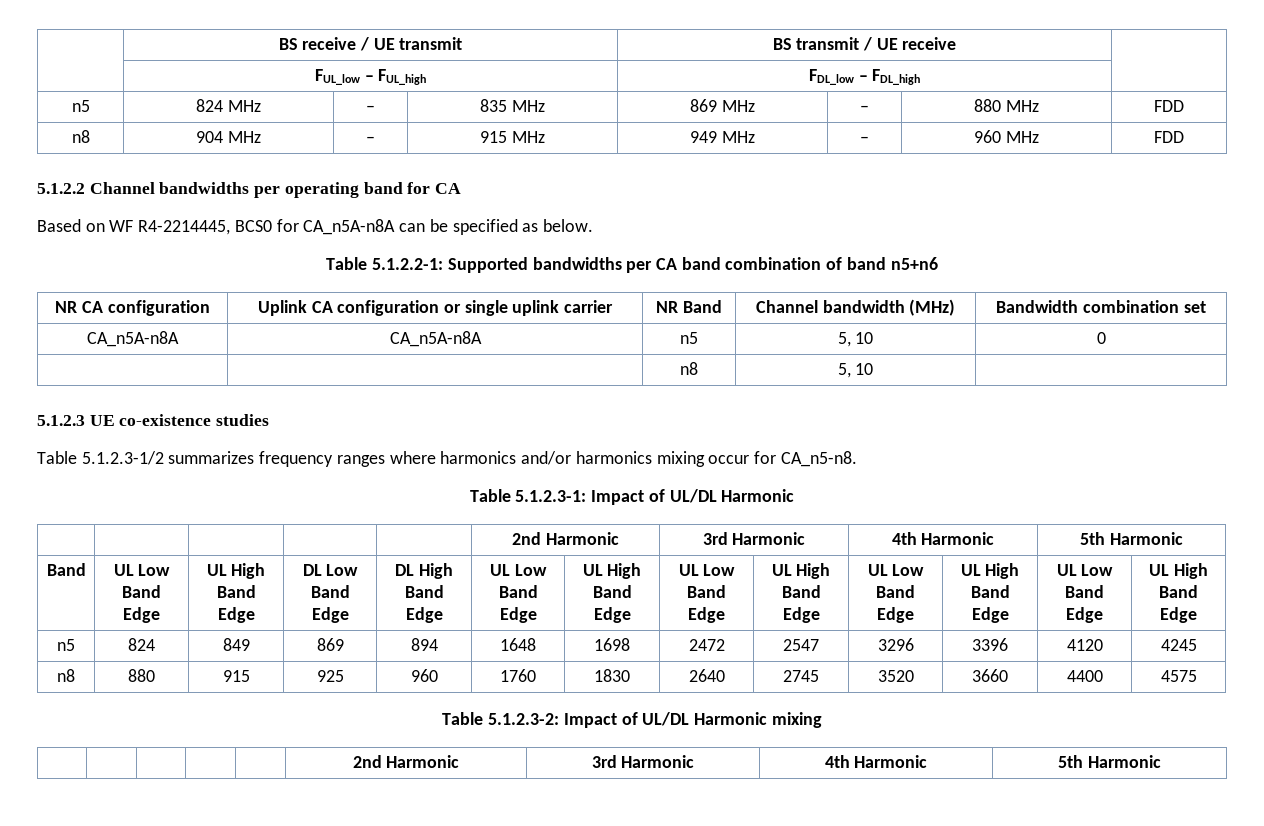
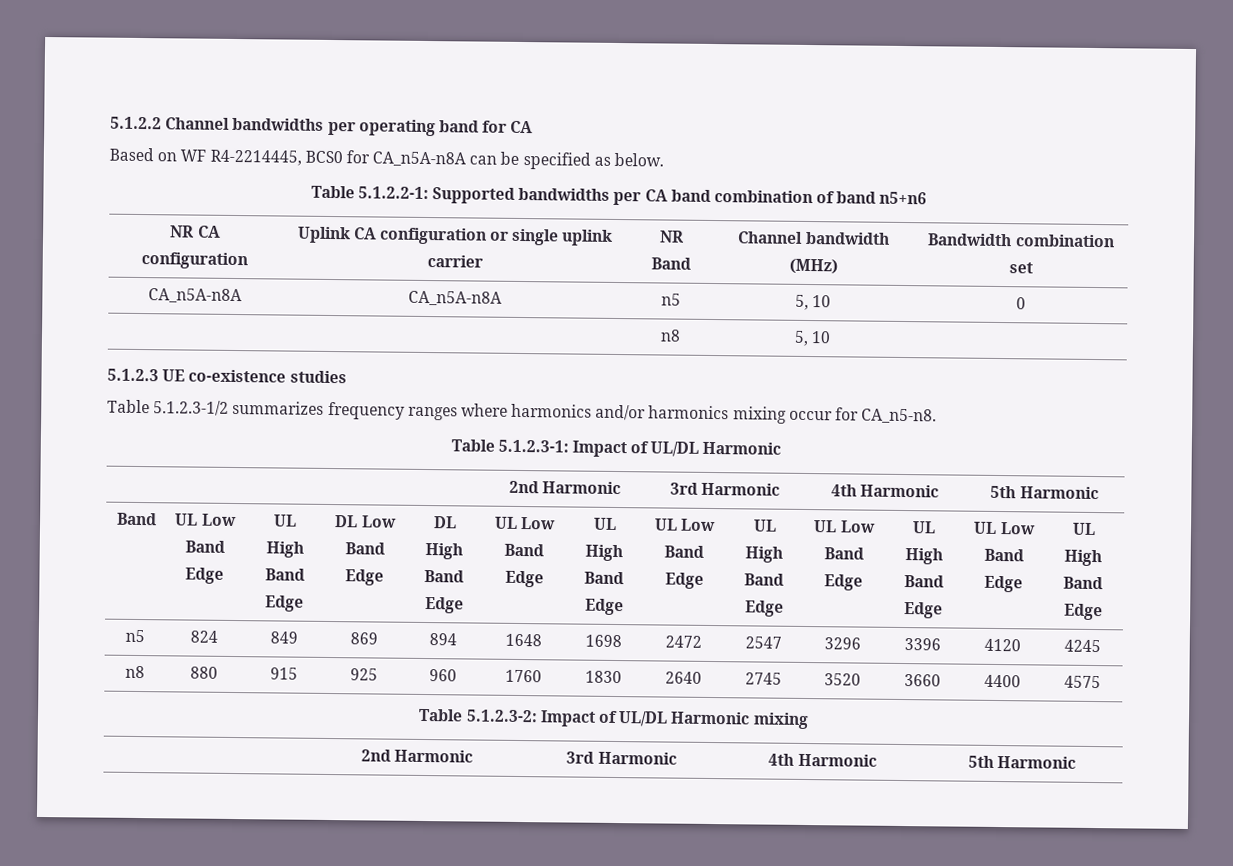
- | BS receive / UE transmit | BS transmit / UE receive |
- | FUL_low – FUL_high | FDL_low – FDL_high |
- n5 | 824 MHz | – | 835 MHz | 869 MHz | – | 880 MHz | FDD
- n8 | 904 MHz | – | 915 MHz | 949 MHz | – | 960 MHz | FDD

